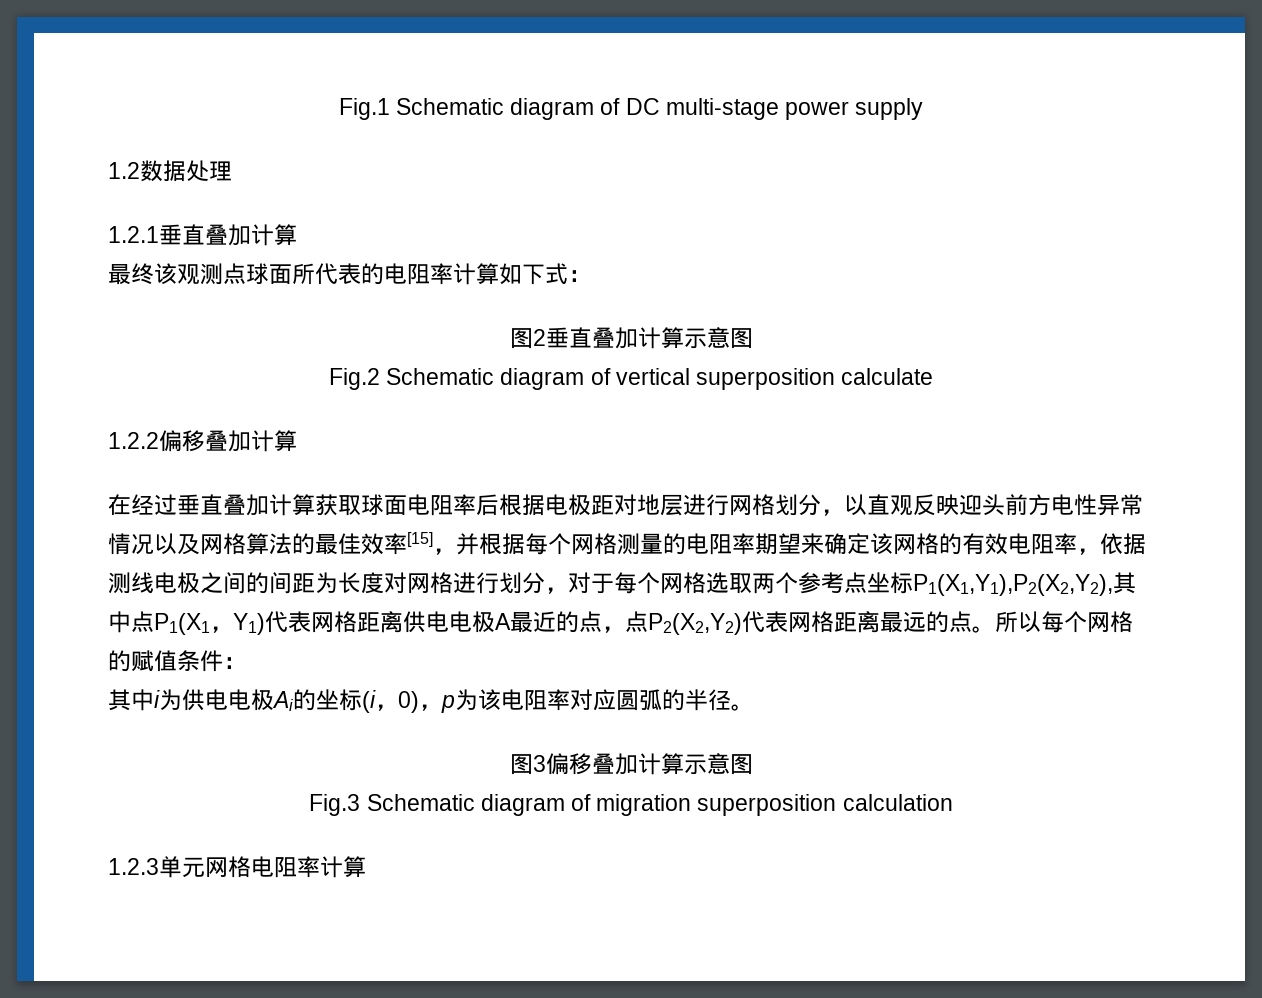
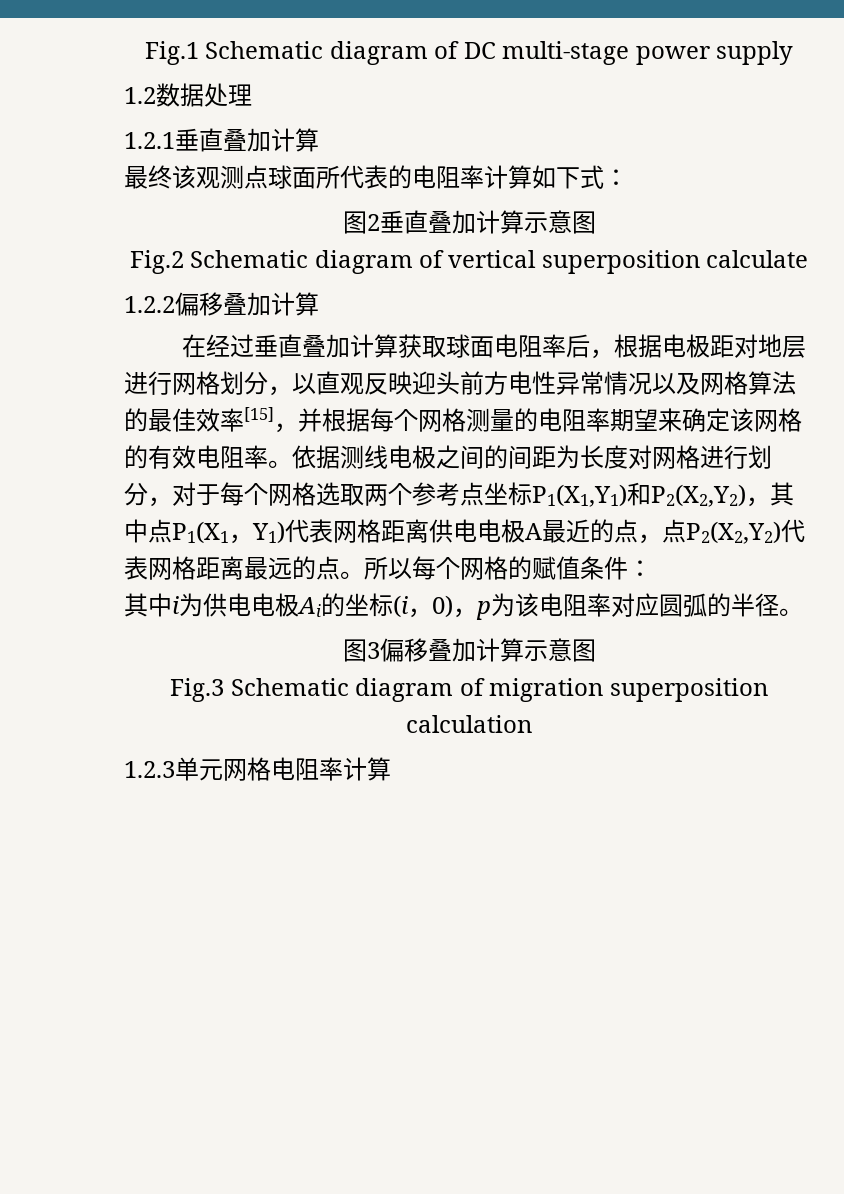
- 在经过垂直叠加计算获取球面电阻率后根据电极距对地层进行网格划分，以直观反映迎头前方电性异常情况以及网格算法的最佳效率[15]，并根据每个网格测量的电阻率期望来确定该网格的有效电阻率，依据测线电极之间的间距为长度对网格进行划分，对于每个网格选取两个参考点坐标P1(X1,Y1),P2(X2,Y2),其中点P1(X1，Y1)代表网格距离供电电极A最近的点，点P2(X2,Y2)代表网格距离最远的点。
+ 在经过垂直叠加计算获取球面电阻率后，根据电极距对地层进行网格划分，以直观反映迎头前方电性异常情况以及网格算法的最佳效率[15]，并根据每个网格测量的电阻率期望来确定该网格的有效电阻率。依据测线电极之间的间距为长度对网格进行划分，对于每个网格选取两个参考点坐标P1(X1,Y1)和P2(X2,Y2)，其中点P1(X1，Y1)代表网格距离供电电极A最近的点，点P2(X2,Y2)代表网格距离最远的点。

